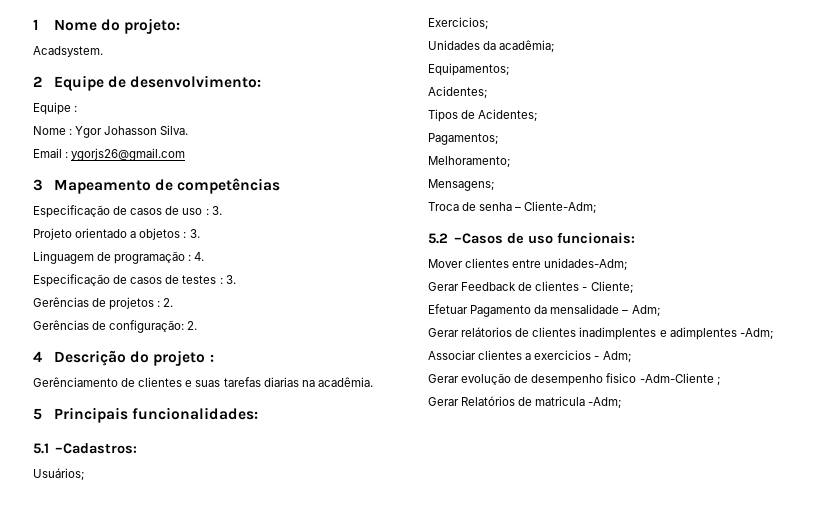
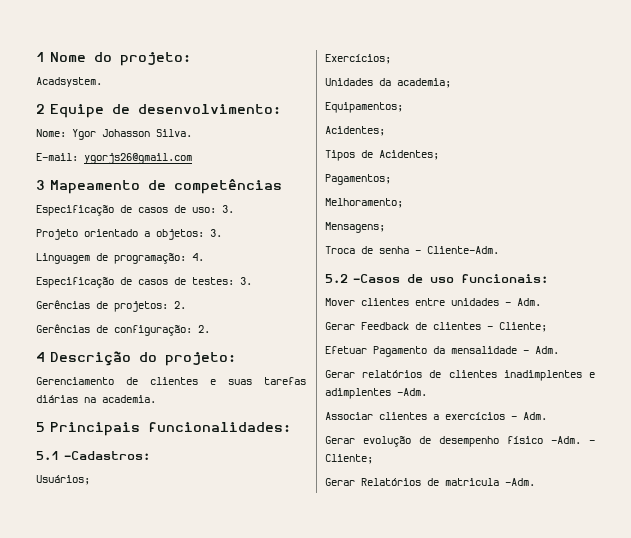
- Equipe :
- Nome : Ygor Johasson Silva.
+ Nome: Ygor Johasson Silva.
- Email : ygorjs26@gmail.com
+ E-mail: ygorjs26@gmail.com
- Especificação de casos de uso : 3.
+ Especificação de casos de uso: 3.
- Projeto orientado a objetos : 3.
+ Projeto orientado a objetos: 3.
- Linguagem de programação : 4.
+ Linguagem de programação: 4.
- Especificação de casos de testes : 3.
+ Especificação de casos de testes: 3.
- Gerências de projetos : 2.
+ Gerências de projetos: 2.
- 4 Descrição do projeto :
- Gerênciamento de clientes e suas tarefas diarias na acadêmia.
+ 4 Descrição do projeto:
+ Gerenciamento de clientes e suas tarefas diárias na academia.
- Exercicios;
+ Exercícios;
- Unidades da acadêmia;
+ Unidades da academia;
- Troca de senha – Cliente-Adm;
+ Troca de senha – Cliente-Adm.
- Mover clientes entre unidades-Adm;
+ Mover clientes entre unidades - Adm.
- Efetuar Pagamento da mensalidade – Adm;
- Gerar relátorios de clientes inadimplentes e adimplentes -Adm;
+ Efetuar Pagamento da mensalidade – Adm.
+ Gerar relatórios de clientes inadimplentes e adimplentes -Adm.
- Associar clientes a exercicios - Adm;
+ Associar clientes a exercícios - Adm.
- Gerar evolução de desempenho fisico -Adm-Cliente ;
+ Gerar evolução de desempenho físico -Adm. - Cliente;
- Gerar Relatórios de matricula -Adm;
+ Gerar Relatórios de matricula -Adm.

